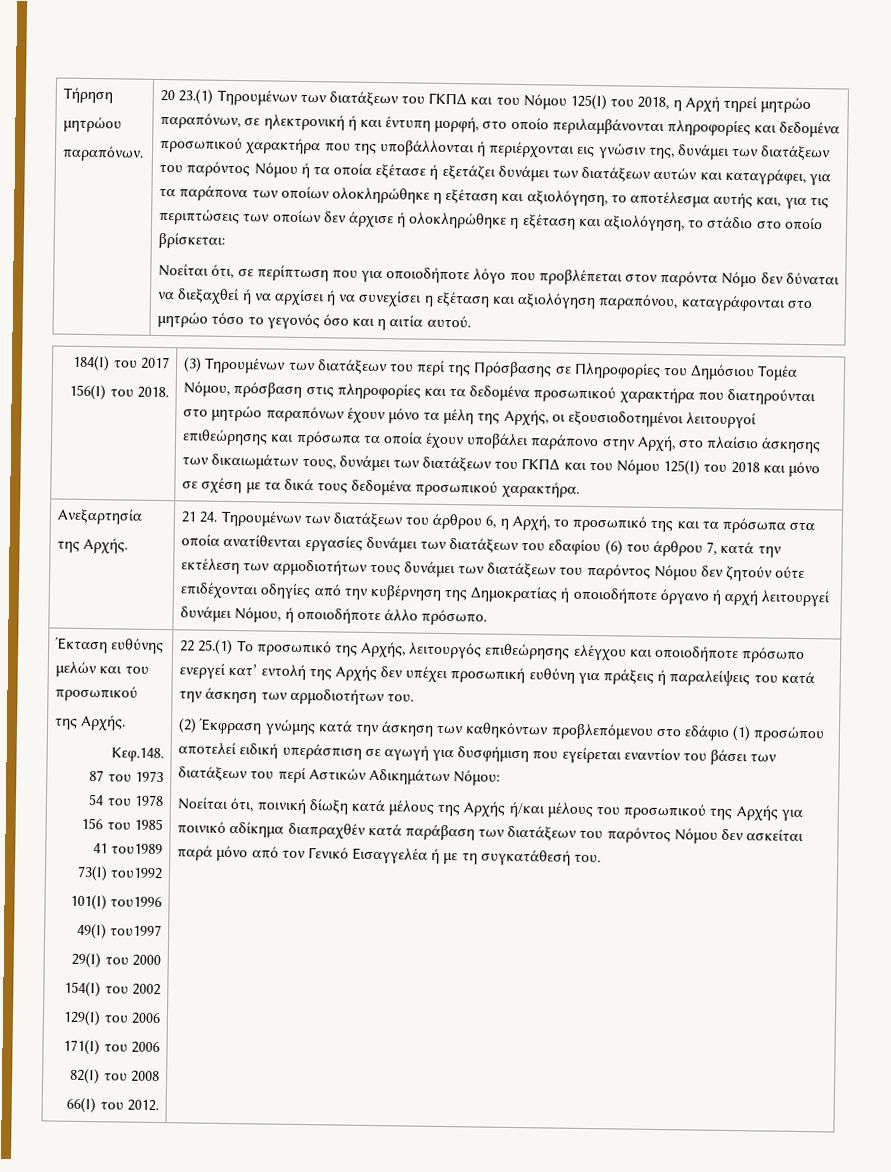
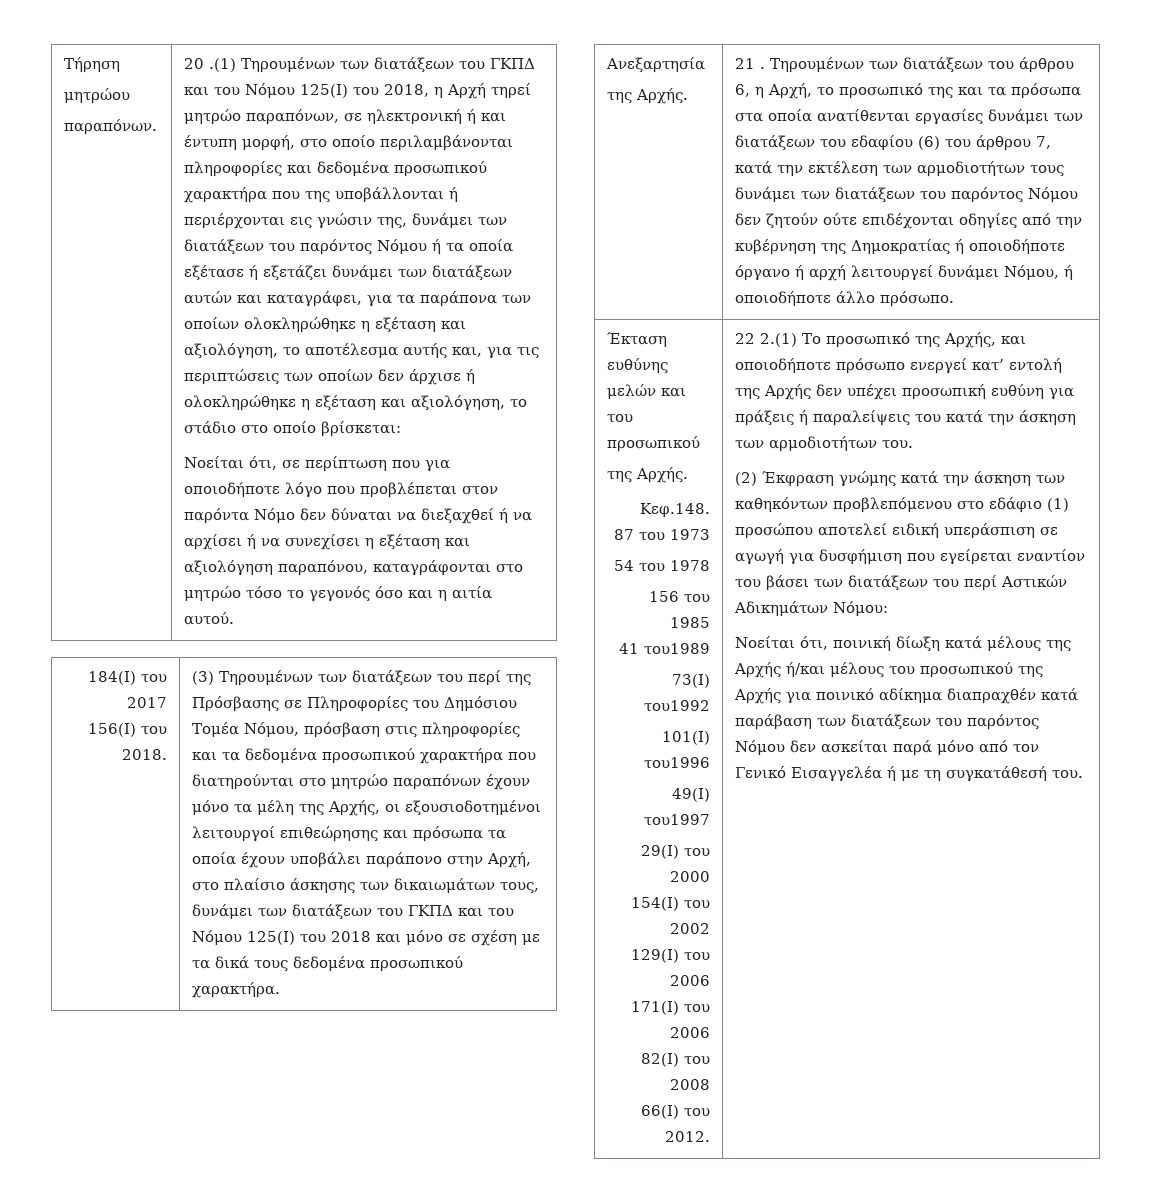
- 20 23.(1) Τηρουμένων των διατάξεων του ΓΚΠΔ και του Νόμου 125(Ι) του 2018, η Αρχή τηρεί μητρώο παραπόνων, σε ηλεκτρονική ή και έντυπη μορφή, στο οποίο περιλαμβάνονται πληροφορίες και δεδομένα προσωπικού χαρακτήρα που της υποβάλλονται ή περιέρχονται εις γνώσιν της, δυνάμει των διατάξεων του παρόντος Νόμου ή τα οποία εξέτασε ή εξετάζει δυνάμει των διατάξεων αυτών και καταγράφει, για τα παράπονα των οποίων ολοκληρώθηκε η εξέταση και αξιολόγηση, το αποτέλεσμα αυτής και, για τις περιπτώσεις των οποίων δεν άρχισε ή ολοκληρώθηκε η εξέταση και αξιολόγηση, το στάδιο στο οποίο βρίσκεται:
+ 20 .(1) Τηρουμένων των διατάξεων του ΓΚΠΔ και του Νόμου 125(Ι) του 2018, η Αρχή τηρεί μητρώο παραπόνων, σε ηλεκτρονική ή και έντυπη μορφή, στο οποίο περιλαμβάνονται πληροφορίες και δεδομένα προσωπικού χαρακτήρα που της υποβάλλονται ή περιέρχονται εις γνώσιν της, δυνάμει των διατάξεων του παρόντος Νόμου ή τα οποία εξέτασε ή εξετάζει δυνάμει των διατάξεων αυτών και καταγράφει, για τα παράπονα των οποίων ολοκληρώθηκε η εξέταση και αξιολόγηση, το αποτέλεσμα αυτής και, για τις περιπτώσεις των οποίων δεν άρχισε ή ολοκληρώθηκε η εξέταση και αξιολόγηση, το στάδιο στο οποίο βρίσκεται:
- 21 24. Τηρουμένων των διατάξεων του άρθρου 6, η Αρχή, το προσωπικό της και τα πρόσωπα στα οποία ανατίθενται εργασίες δυνάμει των διατάξεων του εδαφίου (6) του άρθρου 7, κατά την εκτέλεση των αρμοδιοτήτων τους δυνάμει των διατάξεων του παρόντος Νόμου δεν ζητούν ούτε επιδέχονται οδηγίες από την κυβέρνηση της Δημοκρατίας ή οποιοδήποτε όργανο ή αρχή λειτουργεί δυνάμει Νόμου, ή οποιοδήποτε άλλο πρόσωπο.
+ 21 . Τηρουμένων των διατάξεων του άρθρου 6, η Αρχή, το προσωπικό της και τα πρόσωπα στα οποία ανατίθενται εργασίες δυνάμει των διατάξεων του εδαφίου (6) του άρθρου 7, κατά την εκτέλεση των αρμοδιοτήτων τους δυνάμει των διατάξεων του παρόντος Νόμου δεν ζητούν ούτε επιδέχονται οδηγίες από την κυβέρνηση της Δημοκρατίας ή οποιοδήποτε όργανο ή αρχή λειτουργεί δυνάμει Νόμου, ή οποιοδήποτε άλλο πρόσωπο.
- 22 25.(1) Το προσωπικό της Αρχής, λειτουργός επιθεώρησης ελέγχου και οποιοδήποτε πρόσωπο ενεργεί κατ’ εντολή της Αρχής δεν υπέχει προσωπική ευθύνη για πράξεις ή παραλείψεις του κατά την άσκηση των αρμοδιοτήτων του.
+ 22 2.(1) Το προσωπικό της Αρχής, και οποιοδήποτε πρόσωπο ενεργεί κατ’ εντολή της Αρχής δεν υπέχει προσωπική ευθύνη για πράξεις ή παραλείψεις του κατά την άσκηση των αρμοδιοτήτων του.

